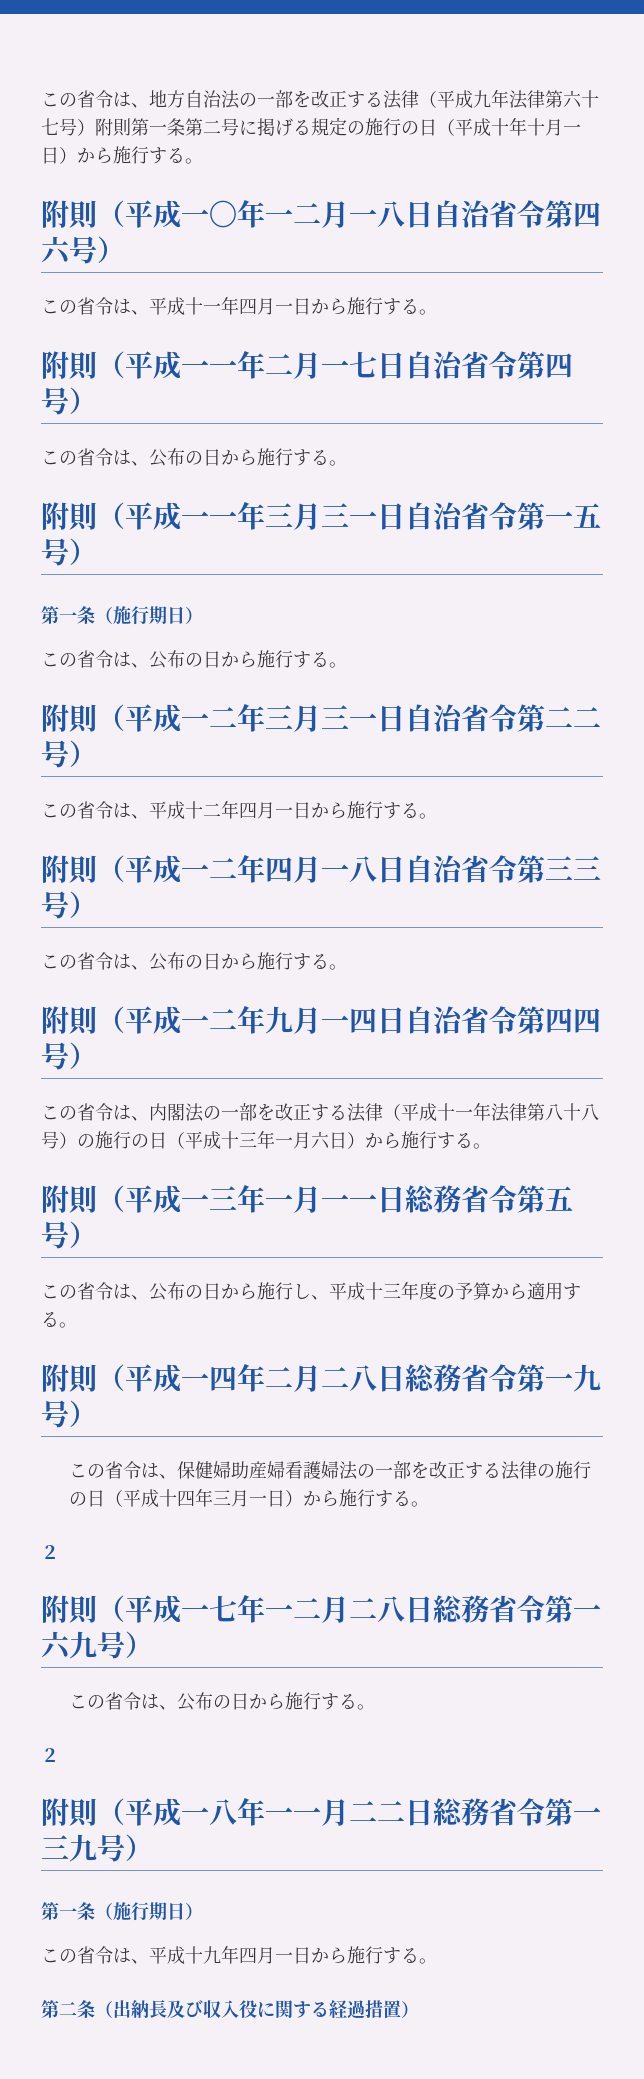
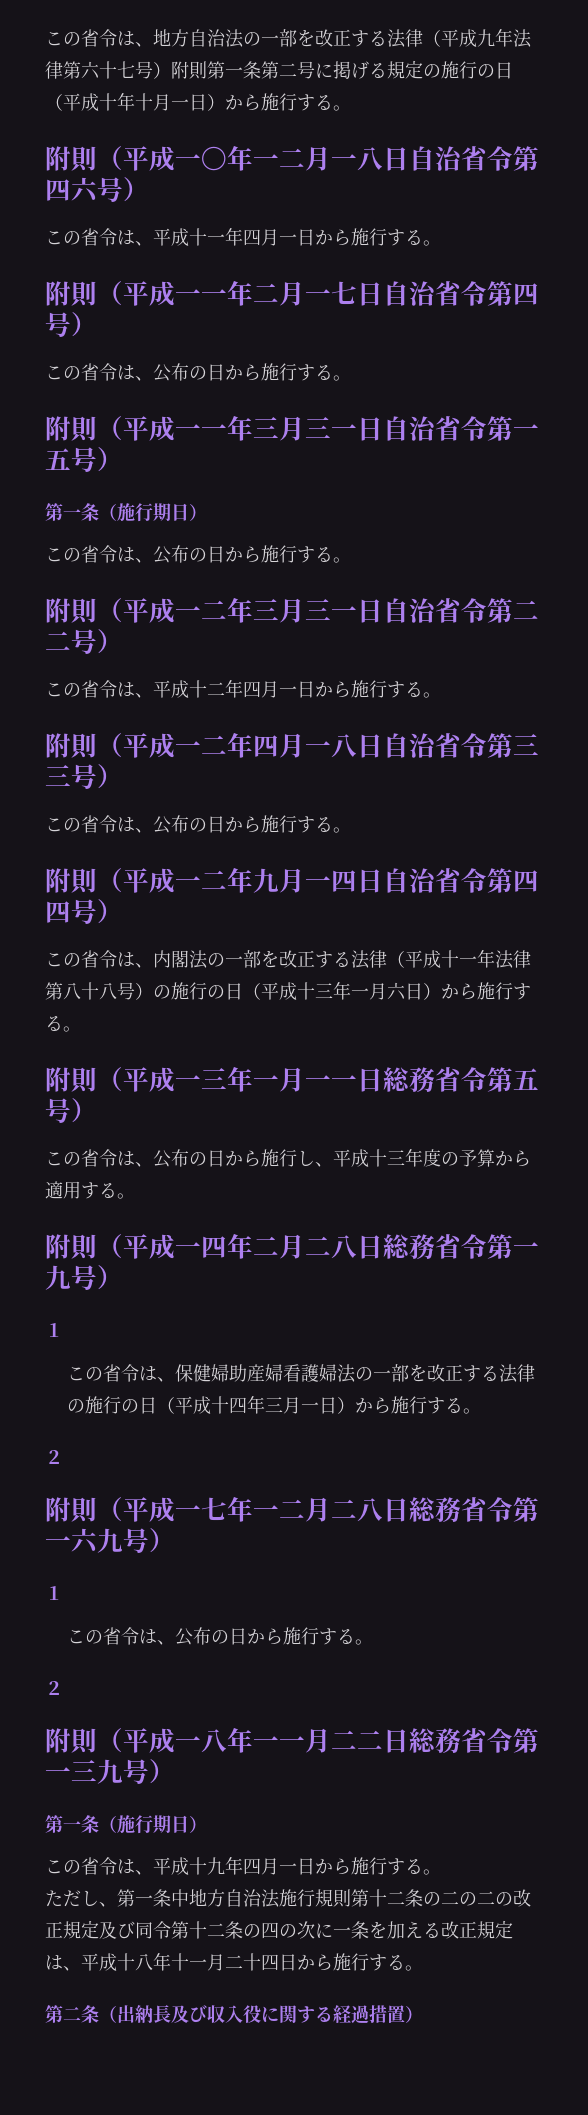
  附則（平成一四年二月二八日総務省令第一九号）
+ １
  附則（平成一七年一二月二八日総務省令第一六九号）
+ １
+ ただし、第一条中地方自治法施行規則第十二条の二の二の改正規定及び同令第十二条の四の次に一条を加える改正規定は、平成十八年十一月二十四日から施行する。

